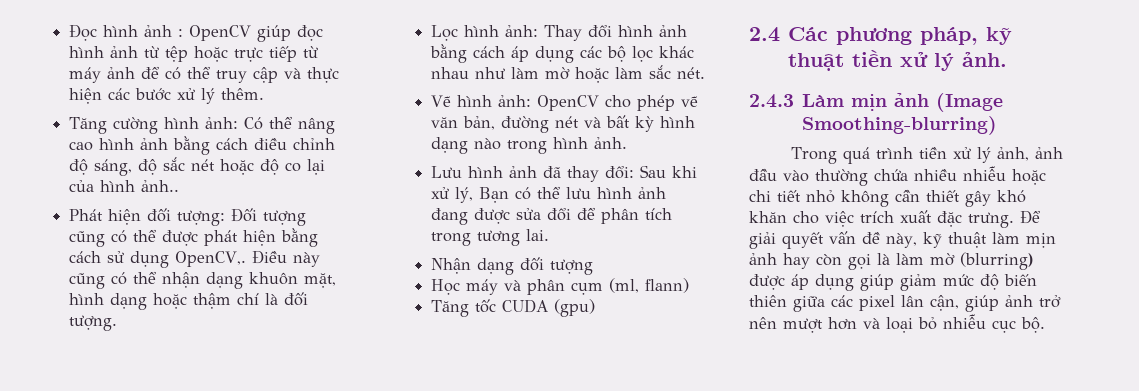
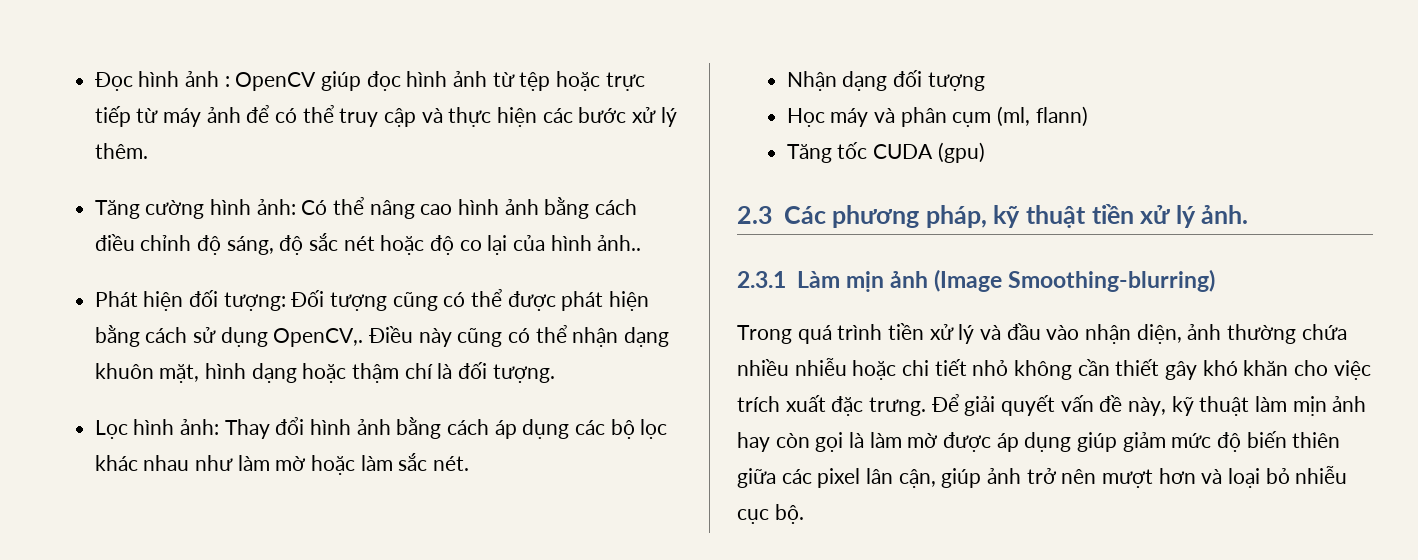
- Vẽ hình ảnh: OpenCV cho phép vẽ văn bản, đường nét và bất kỳ hình dạng nào trong hình ảnh.
- Lưu hình ảnh đã thay đổi: Sau khi xử lý, Bạn có thể lưu hình ảnh đang được sửa đổi để phân tích trong tương lai.
- 2.4 Các phương pháp, kỹ thuật tiền xử lý ảnh.
+ 2.3 Các phương pháp, kỹ thuật tiền xử lý ảnh.
- 2.4.3 Làm mịn ảnh (Image Smoothing-blurring)
+ 2.3.1 Làm mịn ảnh (Image Smoothing-blurring)
- Trong quá trình tiền xử lý ảnh, ảnh đầu vào thường chứa nhiều nhiễu hoặc chi tiết nhỏ không cần thiết gây khó khăn cho việc trích xuất đặc trưng.
+ Trong quá trình tiền xử lý và đầu vào nhận diện, ảnh thường chứa nhiều nhiễu hoặc chi tiết nhỏ không cần thiết gây khó khăn cho việc trích xuất đặc trưng.
- Để giải quyết vấn đề này, kỹ thuật làm mịn ảnh hay còn gọi là làm mờ (blurring) được áp dụng giúp giảm mức độ biến thiên giữa các pixel lân cận, giúp ảnh trở nên mượt hơn và loại bỏ nhiễu cục bộ.
+ Để giải quyết vấn đề này, kỹ thuật làm mịn ảnh hay còn gọi là làm mờ được áp dụng giúp giảm mức độ biến thiên giữa các pixel lân cận, giúp ảnh trở nên mượt hơn và loại bỏ nhiễu cục bộ.

